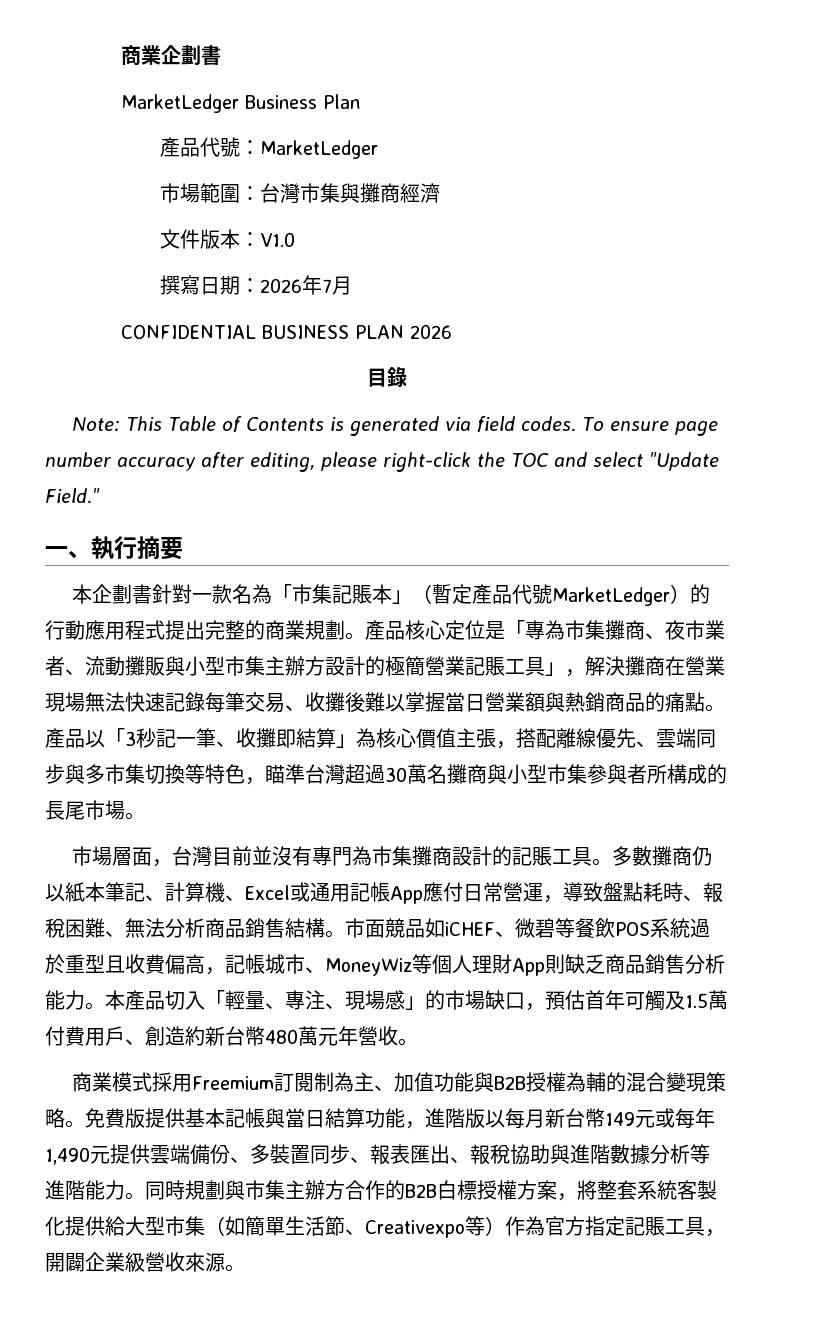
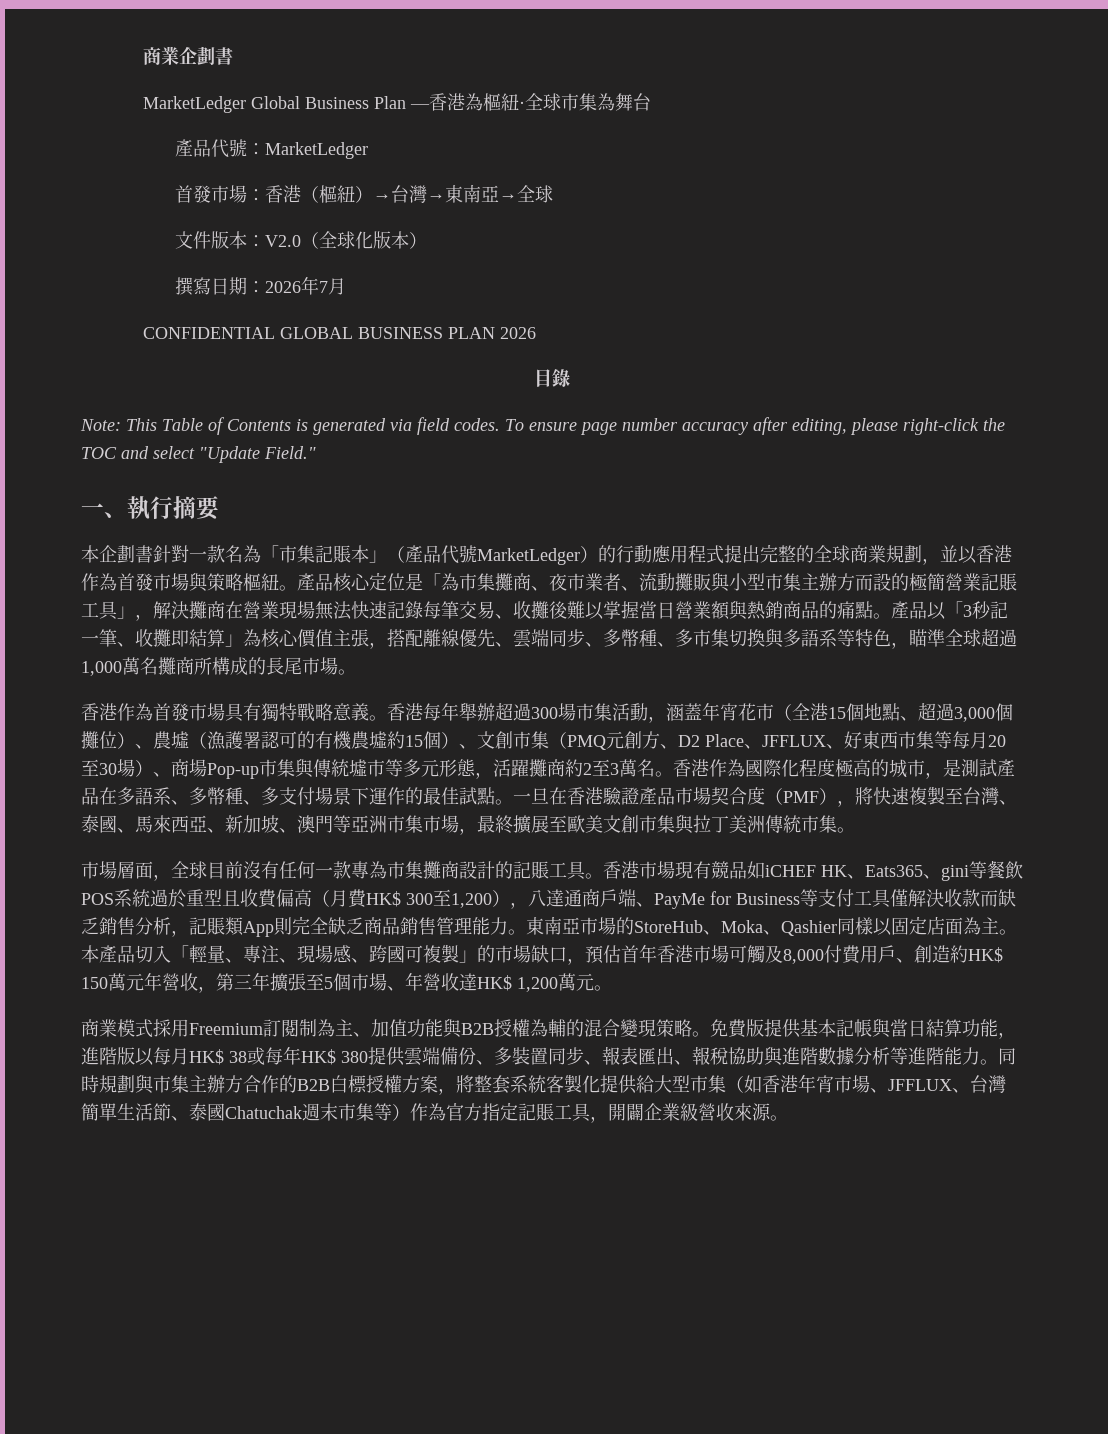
- MarketLedger Business Plan
+ MarketLedger Global Business Plan —香港為樞紐·全球市集為舞台
  產品代號：MarketLedger
- 市場範圍：台灣市集與攤商經濟
- 文件版本：V1.0
+ 首發市場：香港（樞紐）→台灣→東南亞→全球
+ 文件版本：V2.0（全球化版本）
- CONFIDENTIAL BUSINESS PLAN 2026
+ CONFIDENTIAL GLOBAL BUSINESS PLAN 2026
- 本企劃書針對一款名為「市集記賬本」（暫定產品代號MarketLedger）的行動應用程式提出完整的商業規劃。
+ 本企劃書針對一款名為「市集記賬本」（產品代號MarketLedger）的行動應用程式提出完整的全球商業規劃，並以香港作為首發市場與策略樞紐。
- 產品核心定位是「專為市集攤商、夜市業者、流動攤販與小型市集主辦方設計的極簡營業記賬工具」，解決攤商在營業現場無法快速記錄每筆交易、收攤後難以掌握當日營業額與熱銷商品的痛點。
+ 產品核心定位是「為市集攤商、夜市業者、流動攤販與小型市集主辦方而設的極簡營業記賬工具」，解決攤商在營業現場無法快速記錄每筆交易、收攤後難以掌握當日營業額與熱銷商品的痛點。
- 產品以「3秒記一筆、收攤即結算」為核心價值主張，搭配離線優先、雲端同步與多市集切換等特色，瞄準台灣超過30萬名攤商與小型市集參與者所構成的長尾市場。
+ 產品以「3秒記一筆、收攤即結算」為核心價值主張，搭配離線優先、雲端同步、多幣種、多市集切換與多語系等特色，瞄準全球超過1,000萬名攤商所構成的長尾市場。
- 市場層面，台灣目前並沒有專門為市集攤商設計的記賬工具。
+ 香港作為首發市場具有獨特戰略意義。香港每年舉辦超過300場市集活動，涵蓋年宵花市（全港15個地點、超過3,000個攤位）、農墟（漁護署認可的有機農墟約15個）、文創市集（PMQ元創方、D2 Place、JFFLUX、好東西市集等每月20至30場）、商場Pop-up市集與傳統墟市等多元形態，活躍攤商約2至3萬名。香港作為國際化程度極高的城市，是測試產品在多語系、多幣種、多支付場景下運作的最佳試點。一旦在香港驗證產品市場契合度（PMF），將快速複製至台灣、泰國、馬來西亞、新加坡、澳門等亞洲市集市場，最終擴展至歐美文創市集與拉丁美洲傳統市集。
+ 市場層面，全球目前沒有任何一款專為市集攤商設計的記賬工具。
- 多數攤商仍以紙本筆記、計算機、Excel或通用記帳App應付日常營運，導致盤點耗時、報稅困難、無法分析商品銷售結構。市面競品如iCHEF、微碧等餐飲POS系統過於重型且收費偏高，記帳城市、MoneyWiz等個人理財App則缺乏商品銷售分析能力。
+ 香港市場現有競品如iCHEF HK、Eats365、gini等餐飲POS系統過於重型且收費偏高（月費HK$ 300至1,200），八達通商戶端、PayMe for Business等支付工具僅解決收款而缺乏銷售分析，記賬類App則完全缺乏商品銷售管理能力。東南亞市場的StoreHub、Moka、Qashier同樣以固定店面為主。
- 本產品切入「輕量、專注、現場感」的市場缺口，預估首年可觸及1.5萬付費用戶、創造約新台幣480萬元年營收。
+ 本產品切入「輕量、專注、現場感、跨國可複製」的市場缺口，預估首年香港市場可觸及8,000付費用戶、創造約HK$ 150萬元年營收，第三年擴張至5個市場、年營收達HK$ 1,200萬元。
- 免費版提供基本記帳與當日結算功能，進階版以每月新台幣149元或每年1,490元提供雲端備份、多裝置同步、報表匯出、報稅協助與進階數據分析等進階能力。
+ 免費版提供基本記帳與當日結算功能，進階版以每月HK$ 38或每年HK$ 380提供雲端備份、多裝置同步、報表匯出、報稅協助與進階數據分析等進階能力。
- 同時規劃與市集主辦方合作的B2B白標授權方案，將整套系統客製化提供給大型市集（如簡單生活節、Creativexpo等）作為官方指定記賬工具，開闢企業級營收來源。
+ 同時規劃與市集主辦方合作的B2B白標授權方案，將整套系統客製化提供給大型市集（如香港年宵市場、JFFLUX、台灣簡單生活節、泰國Chatuchak週末市集等）作為官方指定記賬工具，開闢企業級營收來源。

